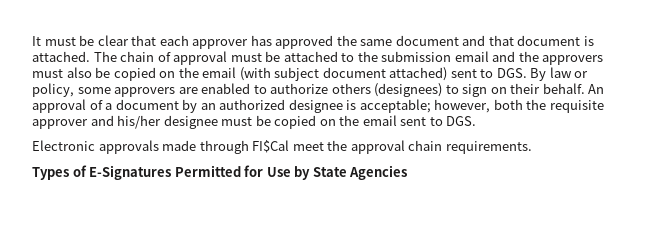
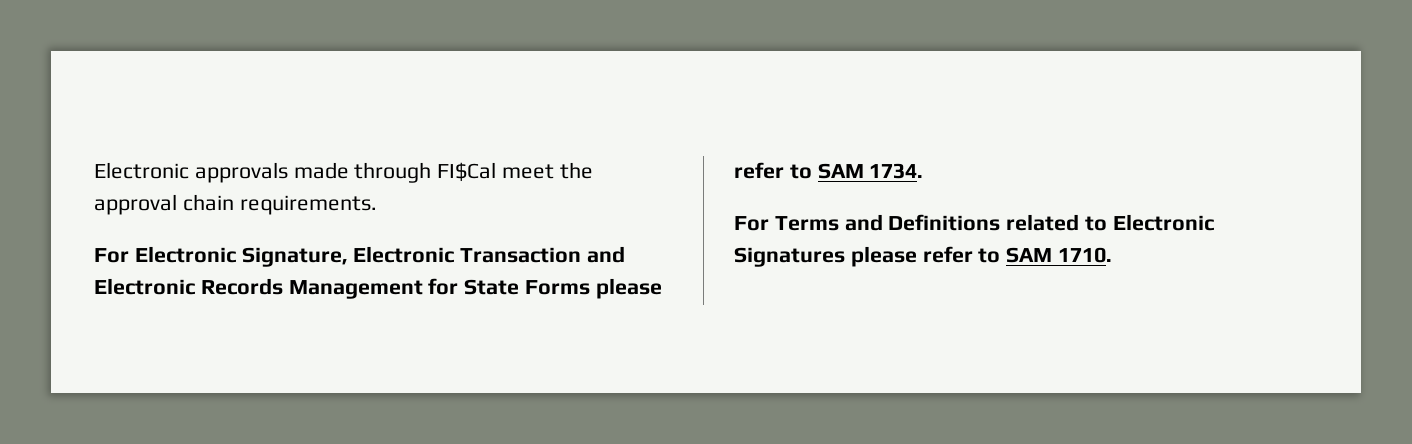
- It must be clear that each approver has approved the same document and that document is attached. The chain of approval must be attached to the submission email and the approvers must also be copied on the email (with subject document attached) sent to DGS. By law or policy, some approvers are enabled to authorize others (designees) to sign on their behalf. An approval of a document by an authorized designee is acceptable; however, both the requisite approver and his/her designee must be copied on the email sent to DGS.
- Types of E-Signatures Permitted for Use by State Agencies
+ For Electronic Signature, Electronic Transaction and Electronic Records Management for State Forms please refer to SAM 1734.
+ For Terms and Definitions related to Electronic Signatures please refer to SAM 1710.

